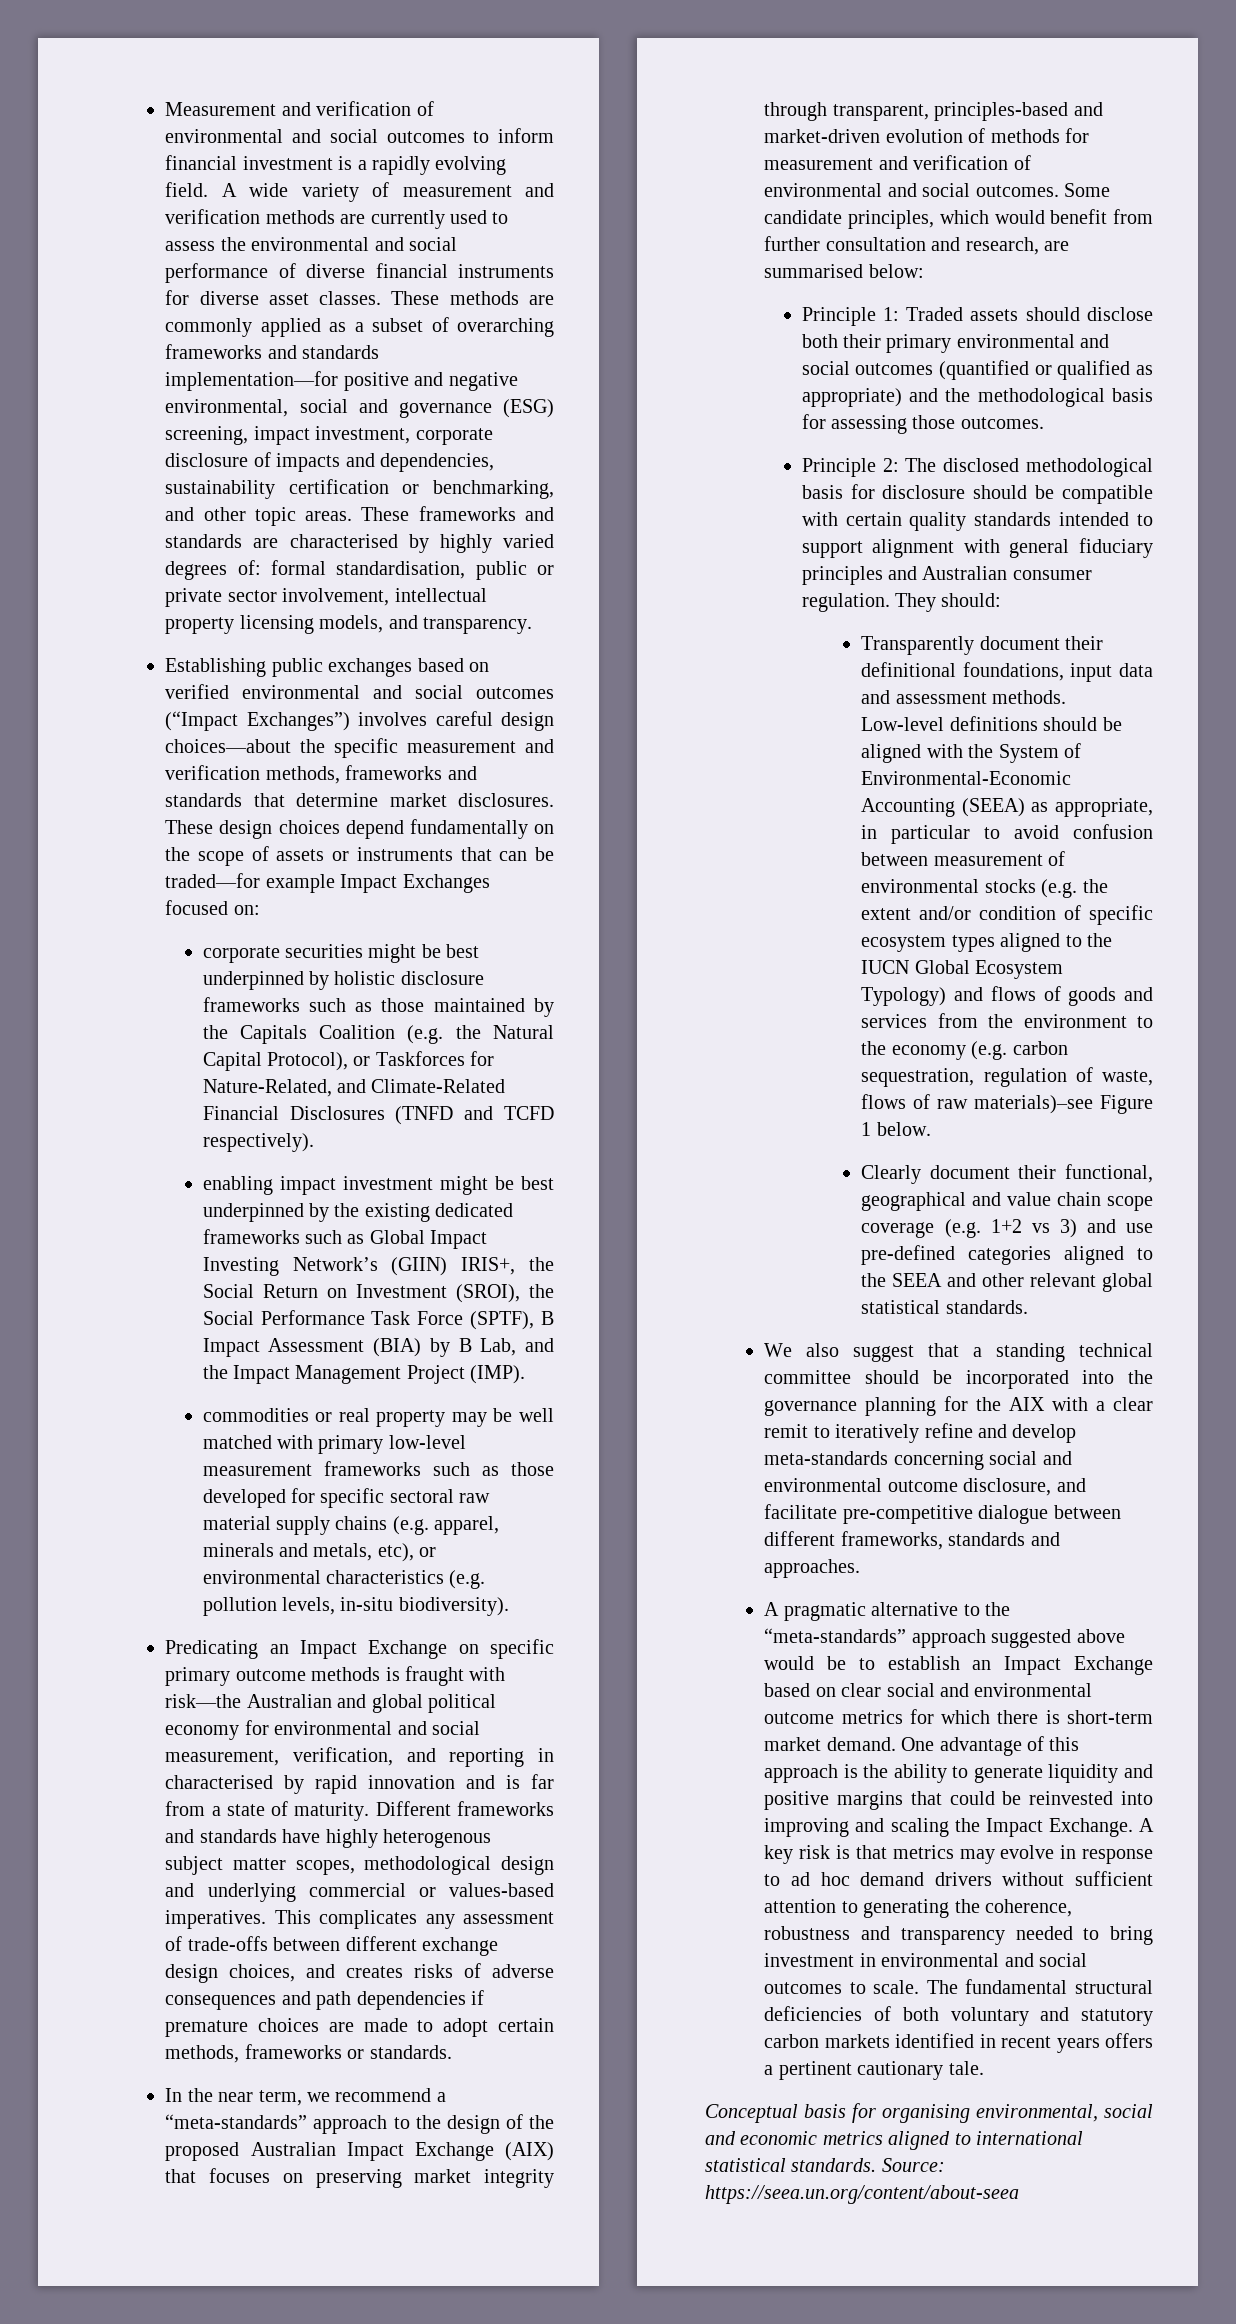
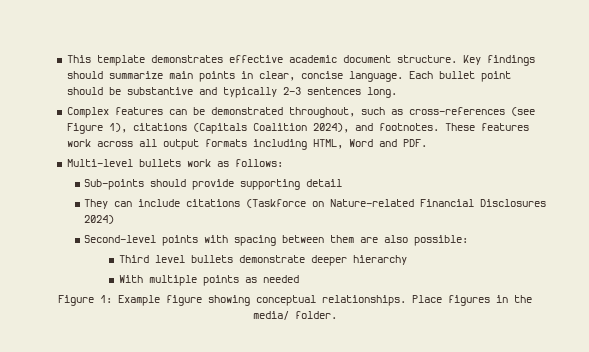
- Measurement and verification of environmental and social outcomes to inform financial investment is a rapidly evolving field. A wide variety of measurement and verification methods are currently used to assess the environmental and social performance of diverse financial instruments for diverse asset classes. These methods are commonly applied as a subset of overarching frameworks and standards implementation—for positive and negative environmental, social and governance (ESG) screening, impact investment, corporate disclosure of impacts and dependencies, sustainability certification or benchmarking, and other topic areas. These frameworks and standards are characterised by highly varied degrees of: formal standardisation, public or private sector involvement, intellectual property licensing models, and transparency.
- Establishing public exchanges based on verified environmental and social outcomes (“Impact Exchanges”) involves careful design choices—about the specific measurement and verification methods, frameworks and standards that determine market disclosures. These design choices depend fundamentally on the scope of assets or instruments that can be traded—for example Impact Exchanges focused on:
- corporate securities might be best underpinned by holistic disclosure frameworks such as those maintained by the Capitals Coalition (e.g. the Natural Capital Protocol), or Taskforces for Nature-Related, and Climate-Related Financial Disclosures (TNFD and TCFD respectively).
- enabling impact investment might be best underpinned by the existing dedicated frameworks such as Global Impact Investing Network’s (GIIN) IRIS+, the Social Return on Investment (SROI), the Social Performance Task Force (SPTF), B Impact Assessment (BIA) by B Lab, and the Impact Management Project (IMP).
- commodities or real property may be well matched with primary low-level measurement frameworks such as those developed for specific sectoral raw material supply chains (e.g. apparel, minerals and metals, etc), or environmental characteristics (e.g. pollution levels, in-situ biodiversity).
- Predicating an Impact Exchange on specific primary outcome methods is fraught with risk—the Australian and global political economy for environmental and social measurement, verification, and reporting in characterised by rapid innovation and is far from a state of maturity. Different frameworks and standards have highly heterogenous subject matter scopes, methodological design and underlying commercial or values-based imperatives. This complicates any assessment of trade-offs between different exchange design choices, and creates risks of adverse consequences and path dependencies if premature choices are made to adopt certain methods, frameworks or standards.
- In the near term, we recommend a “meta-standards” approach to the design of the proposed Australian Impact Exchange (AIX) that focuses on preserving market integrity through transparent, principles-based and market-driven evolution of methods for measurement and verification of environmental and social outcomes. Some candidate principles, which would benefit from further consultation and research, are summarised below:
- Principle 1: Traded assets should disclose both their primary environmental and social outcomes (quantified or qualified as appropriate) and the methodological basis for assessing those outcomes.
- Principle 2: The disclosed methodological basis for disclosure should be compatible with certain quality standards intended to support alignment with general fiduciary principles and Australian consumer regulation. They should:
- Transparently document their definitional foundations, input data and assessment methods. Low-level definitions should be aligned with the System of Environmental-Economic Accounting (SEEA) as appropriate, in particular to avoid confusion between measurement of environmental stocks (e.g. the extent and/or condition of specific ecosystem types aligned to the IUCN Global Ecosystem Typology) and flows of goods and services from the environment to the economy (e.g. carbon sequestration, regulation of waste, flows of raw materials)–see Figure 1 below.
- Clearly document their functional, geographical and value chain scope coverage (e.g. 1+2 vs 3) and use pre-defined categories aligned to the SEEA and other relevant global statistical standards.
- We also suggest that a standing technical committee should be incorporated into the governance planning for the AIX with a clear remit to iteratively refine and develop meta-standards concerning social and environmental outcome disclosure, and facilitate pre-competitive dialogue between different frameworks, standards and approaches.
- A pragmatic alternative to the “meta-standards” approach suggested above would be to establish an Impact Exchange based on clear social and environmental outcome metrics for which there is short-term market demand. One advantage of this approach is the ability to generate liquidity and positive margins that could be reinvested into improving and scaling the Impact Exchange. A key risk is that metrics may evolve in response to ad hoc demand drivers without sufficient attention to generating the coherence, robustness and transparency needed to bring investment in environmental and social outcomes to scale. The fundamental structural deficiencies of both voluntary and statutory carbon markets identified in recent years offers a pertinent cautionary tale.
- Conceptual basis for organising environmental, social and economic metrics aligned to international statistical standards. Source: https://seea.un.org/content/about-seea
+ This template demonstrates effective academic document structure. Key findings should summarize main points in clear, concise language. Each bullet point should be substantive and typically 2-3 sentences long.
+ Complex features can be demonstrated throughout, such as cross-references (see Figure 1), citations (Capitals Coalition 2024), and footnotes. These features work across all output formats including HTML, Word and PDF.
+ Multi-level bullets work as follows:
+ Sub-points should provide supporting detail
+ They can include citations (Taskforce on Nature-related Financial Disclosures 2024)
+ Second-level points with spacing between them are also possible:
+ Third level bullets demonstrate deeper hierarchy
+ With multiple points as needed
+ Figure 1: Example figure showing conceptual relationships. Place figures in the media/ folder.

